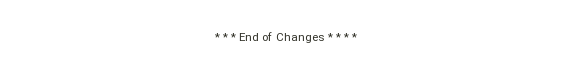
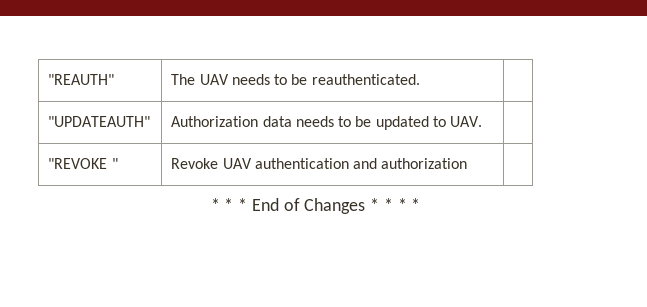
+ "REAUTH" | The UAV needs to be reauthenticated. |
+ "UPDATEAUTH" | Authorization data needs to be updated to UAV. |
+ "REVOKE " | Revoke UAV authentication and authorization |

